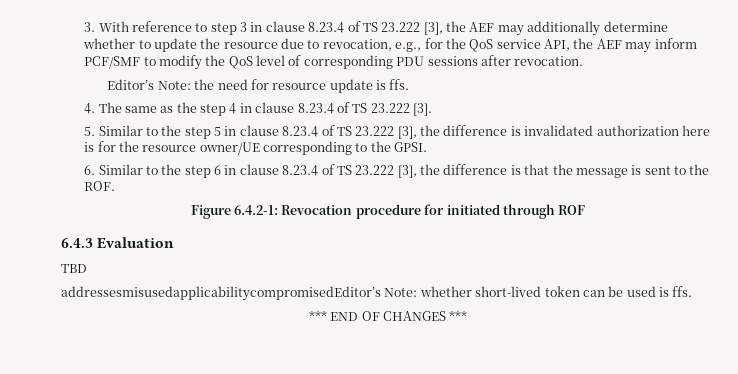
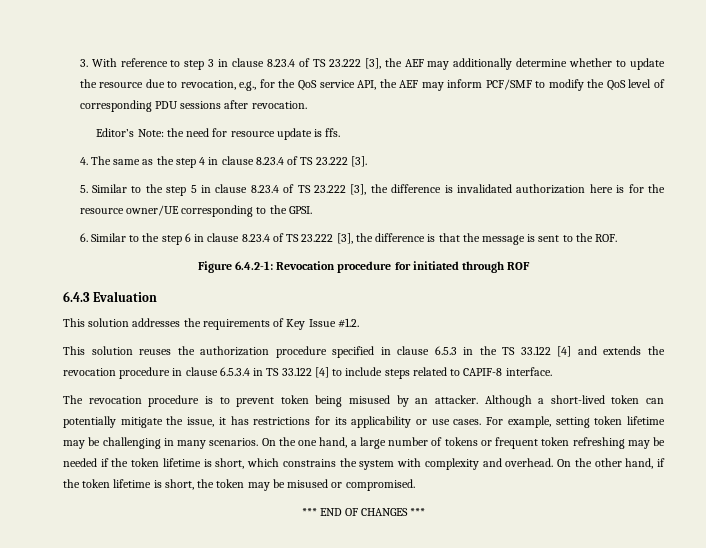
- TBD
- addressesmisusedapplicabilitycompromisedEditor’s Note: whether short-lived token can be used is ffs.
+ This solution addresses the requirements of Key Issue #1.2.
+ This solution reuses the authorization procedure specified in clause 6.5.3 in the TS 33.122 [4] and extends the revocation procedure in clause 6.5.3.4 in TS 33.122 [4] to include steps related to CAPIF-8 interface.
+ The revocation procedure is to prevent token being misused by an attacker. Although a short-lived token can potentially mitigate the issue, it has restrictions for its applicability or use cases. For example, setting token lifetime may be challenging in many scenarios. On the one hand, a large number of tokens or frequent token refreshing may be needed if the token lifetime is short, which constrains the system with complexity and overhead. On the other hand, if the token lifetime is short, the token may be misused or compromised.

